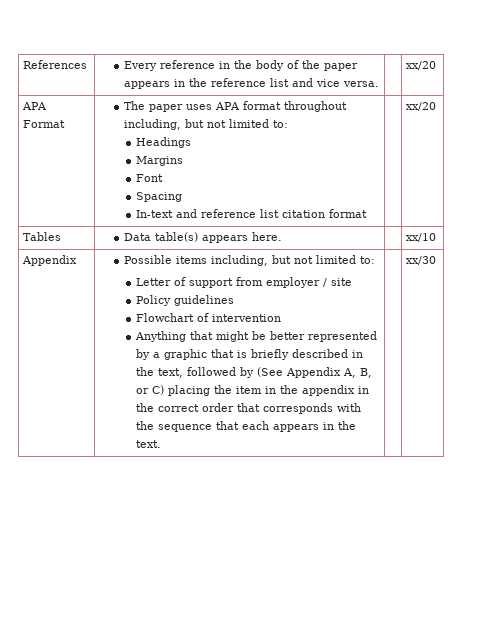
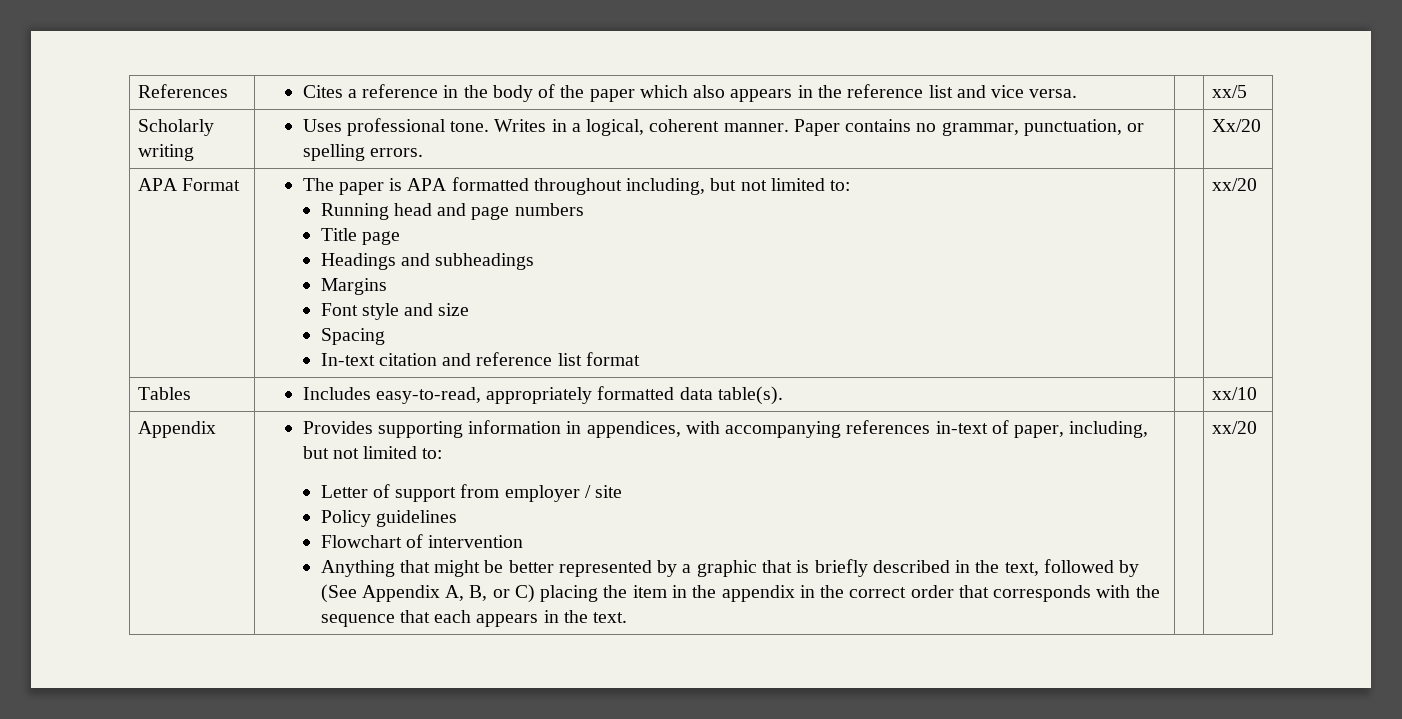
- References | Every reference in the body of the paper appears in the reference list and vice versa. | | xx/20
+ References | Cites a reference in the body of the paper which also appears in the reference list and vice versa. | | xx/5
+ Scholarly writing | Uses professional tone. Writes in a logical, coherent manner. Paper contains no grammar, punctuation, or spelling errors. | | Xx/20
- APA Format | The paper uses APA format throughout including, but not limited to:
- Headings
+ APA Format | The paper is APA formatted throughout including, but not limited to:
+ Running head and page numbers
+ Title page
+ Headings and subheadings
  Margins
- Font
+ Font style and size
  Spacing
- In-text and reference list citation format | | xx/20
+ In-text citation and reference list format | | xx/20
- Tables | Data table(s) appears here. | | xx/10
- Appendix | Possible items including, but not limited to:
+ Tables | Includes easy-to-read, appropriately formatted data table(s). | | xx/10
+ Appendix | Provides supporting information in appendices, with accompanying references in-text of paper, including, but not limited to:
- Anything that might be better represented by a graphic that is briefly described in the text, followed by (See Appendix A, B, or C) placing the item in the appendix in the correct order that corresponds with the sequence that each appears in the text. | | xx/30
+ Anything that might be better represented by a graphic that is briefly described in the text, followed by (See Appendix A, B, or C) placing the item in the appendix in the correct order that corresponds with the sequence that each appears in the text. | | xx/20

